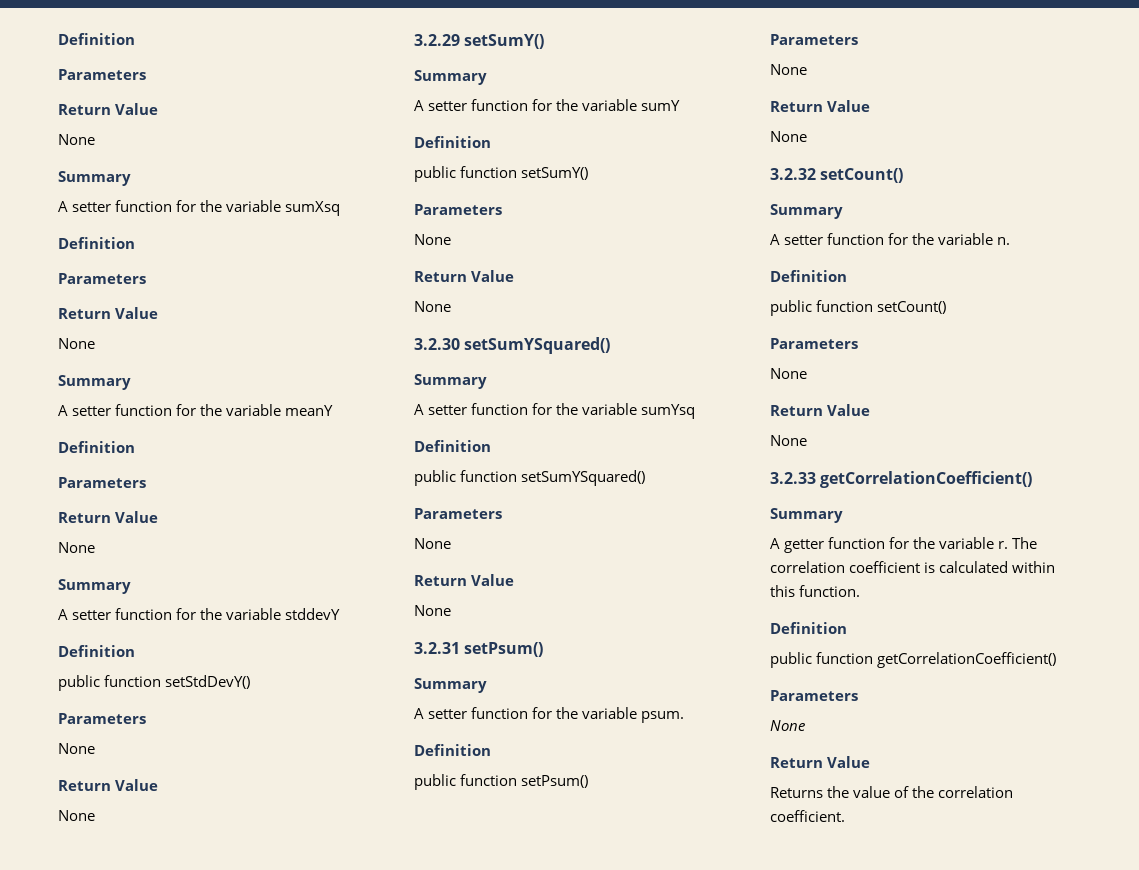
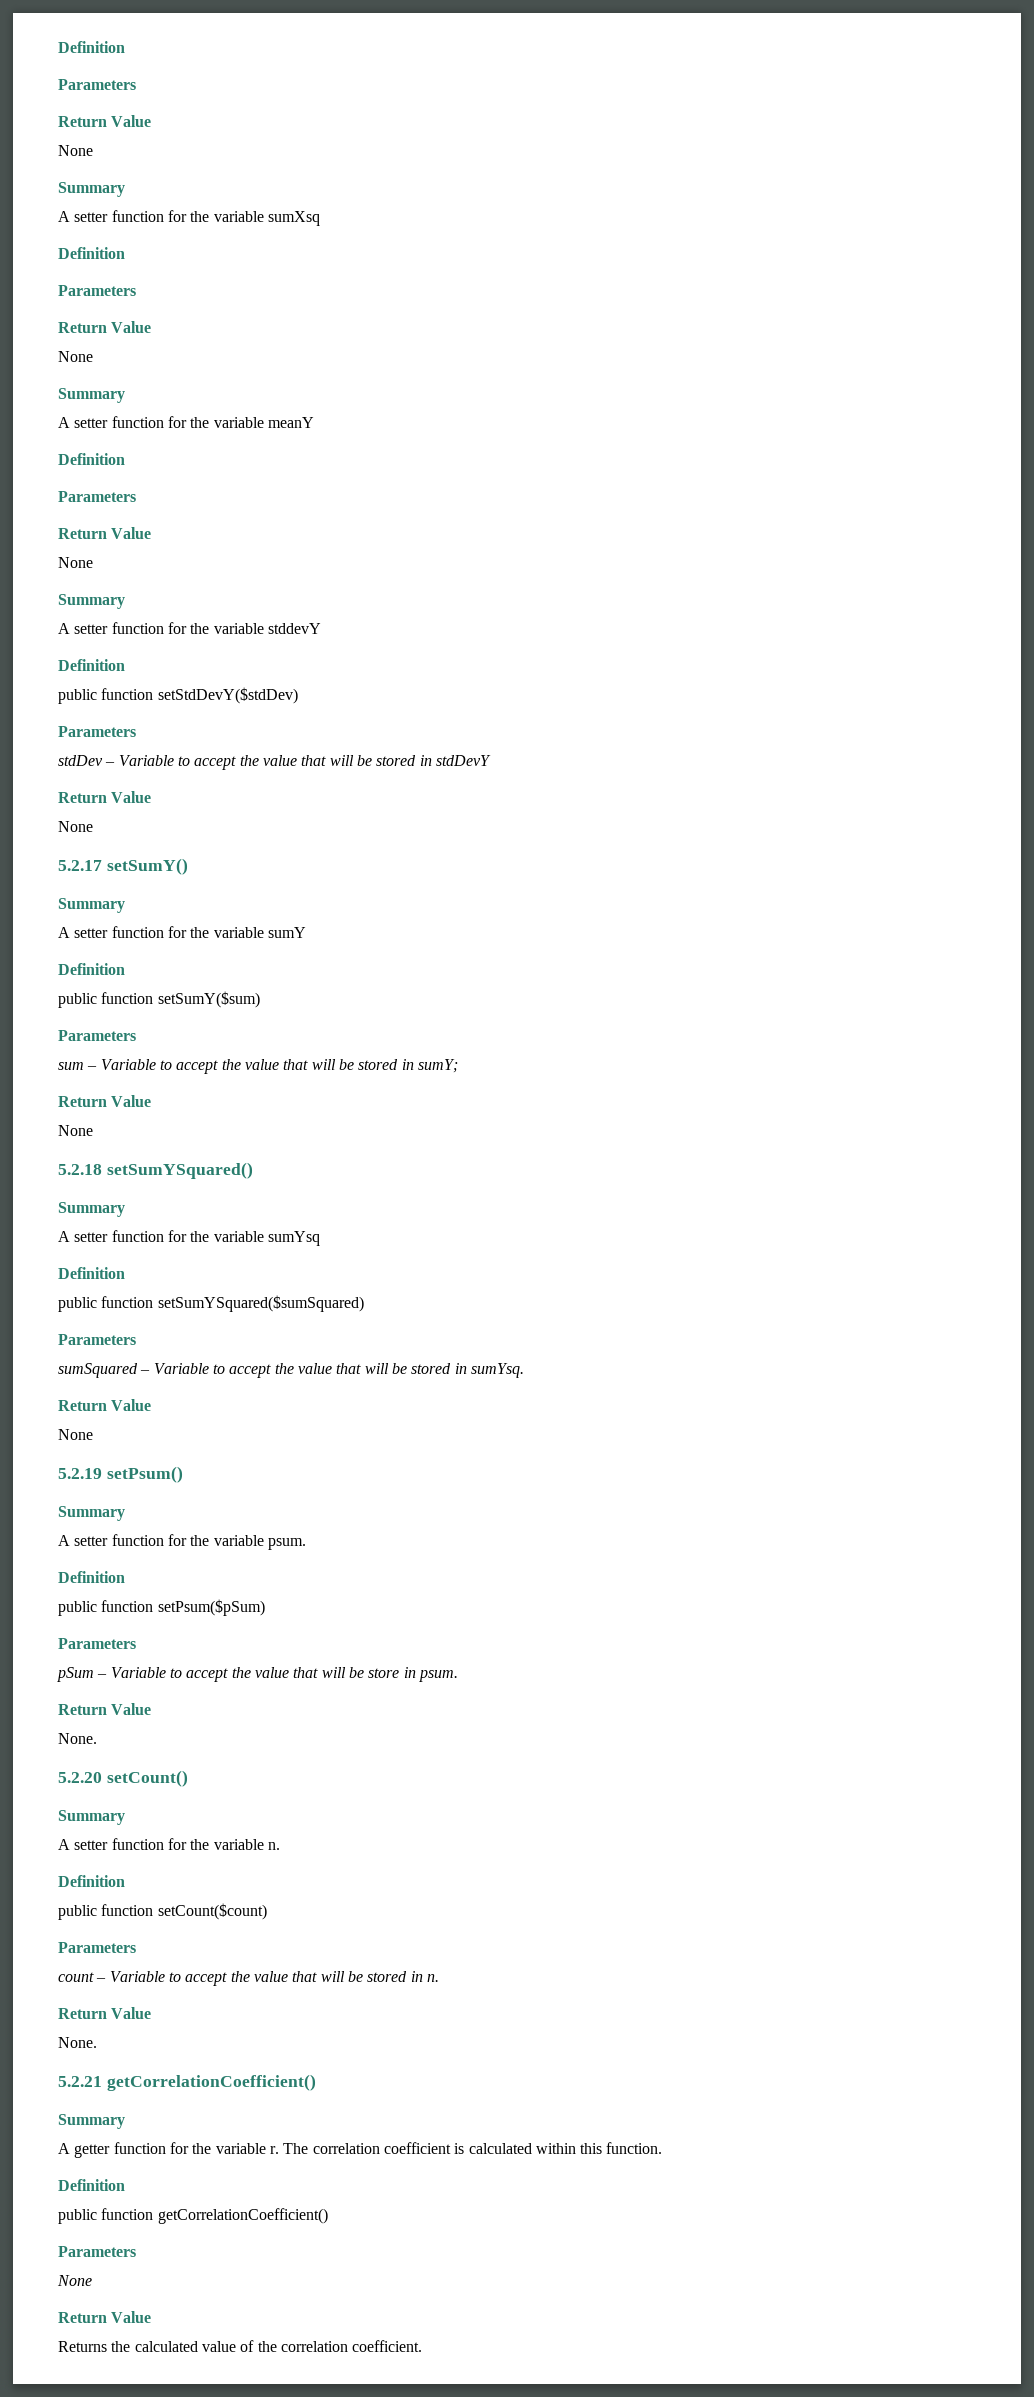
- public function setStdDevY()
+ public function setStdDevY($stdDev)
  Parameters
- None
+ stdDev – Variable to accept the value that will be stored in stdDevY
  Return Value
  None
- 3.2.29 setSumY()
+ 5.2.17 setSumY()
- public function setSumY()
+ public function setSumY($sum)
  Parameters
- None
+ sum – Variable to accept the value that will be stored in sumY;
  Return Value
  None
- 3.2.30 setSumYSquared()
+ 5.2.18 setSumYSquared()
- public function setSumYSquared()
+ public function setSumYSquared($sumSquared)
  Parameters
- None
+ sumSquared – Variable to accept the value that will be stored in sumYsq.
  Return Value
  None
- 3.2.31 setPsum()
+ 5.2.19 setPsum()
- public function setPsum()
+ public function setPsum($pSum)
  Parameters
- None
+ pSum – Variable to accept the value that will be store in psum.
  Return Value
- None
- 3.2.32 setCount()
+ None.
+ 5.2.20 setCount()
- public function setCount()
+ public function setCount($count)
  Parameters
- None
+ count – Variable to accept the value that will be stored in n.
  Return Value
- None
- 3.2.33 getCorrelationCoefficient()
+ None.
+ 5.2.21 getCorrelationCoefficient()
- Returns the value of the correlation coefficient.
+ Returns the calculated value of the correlation coefficient.

